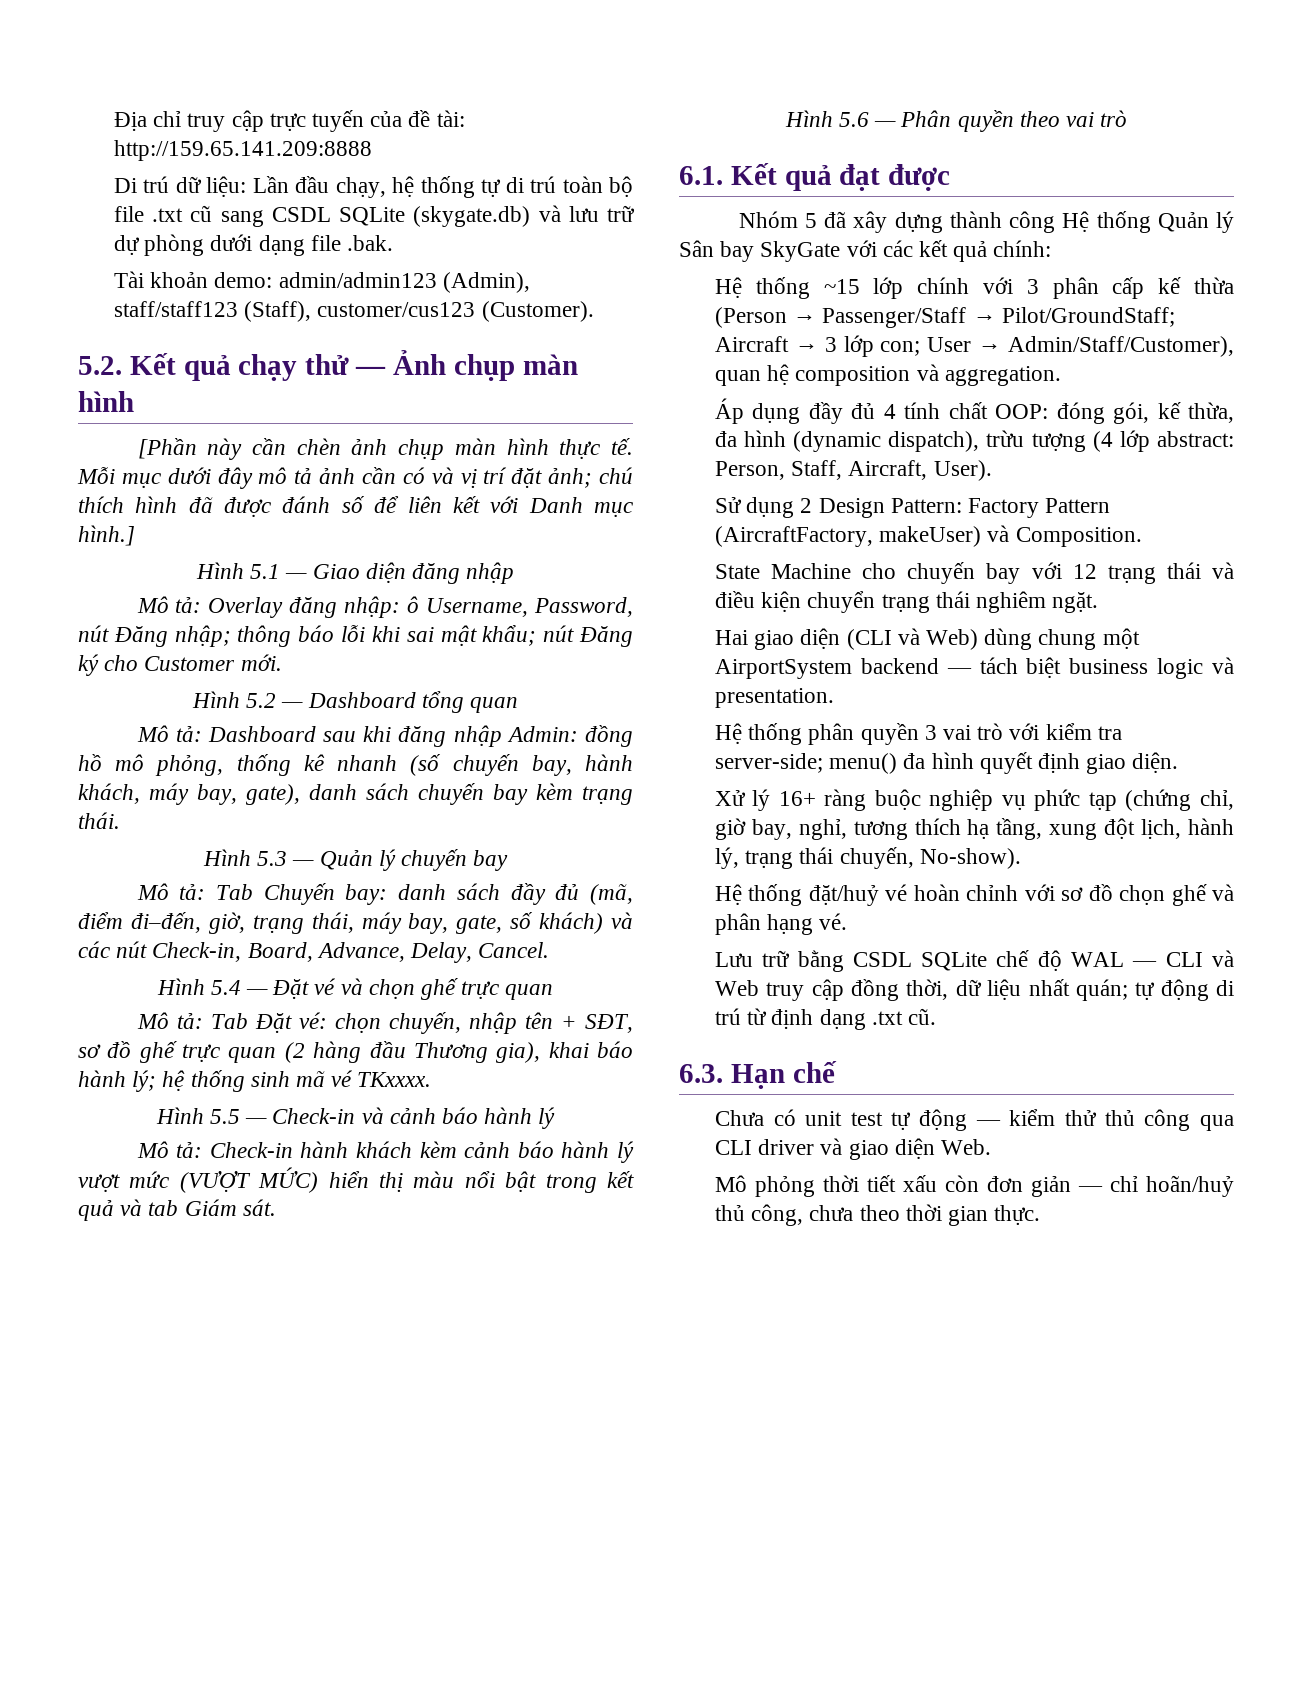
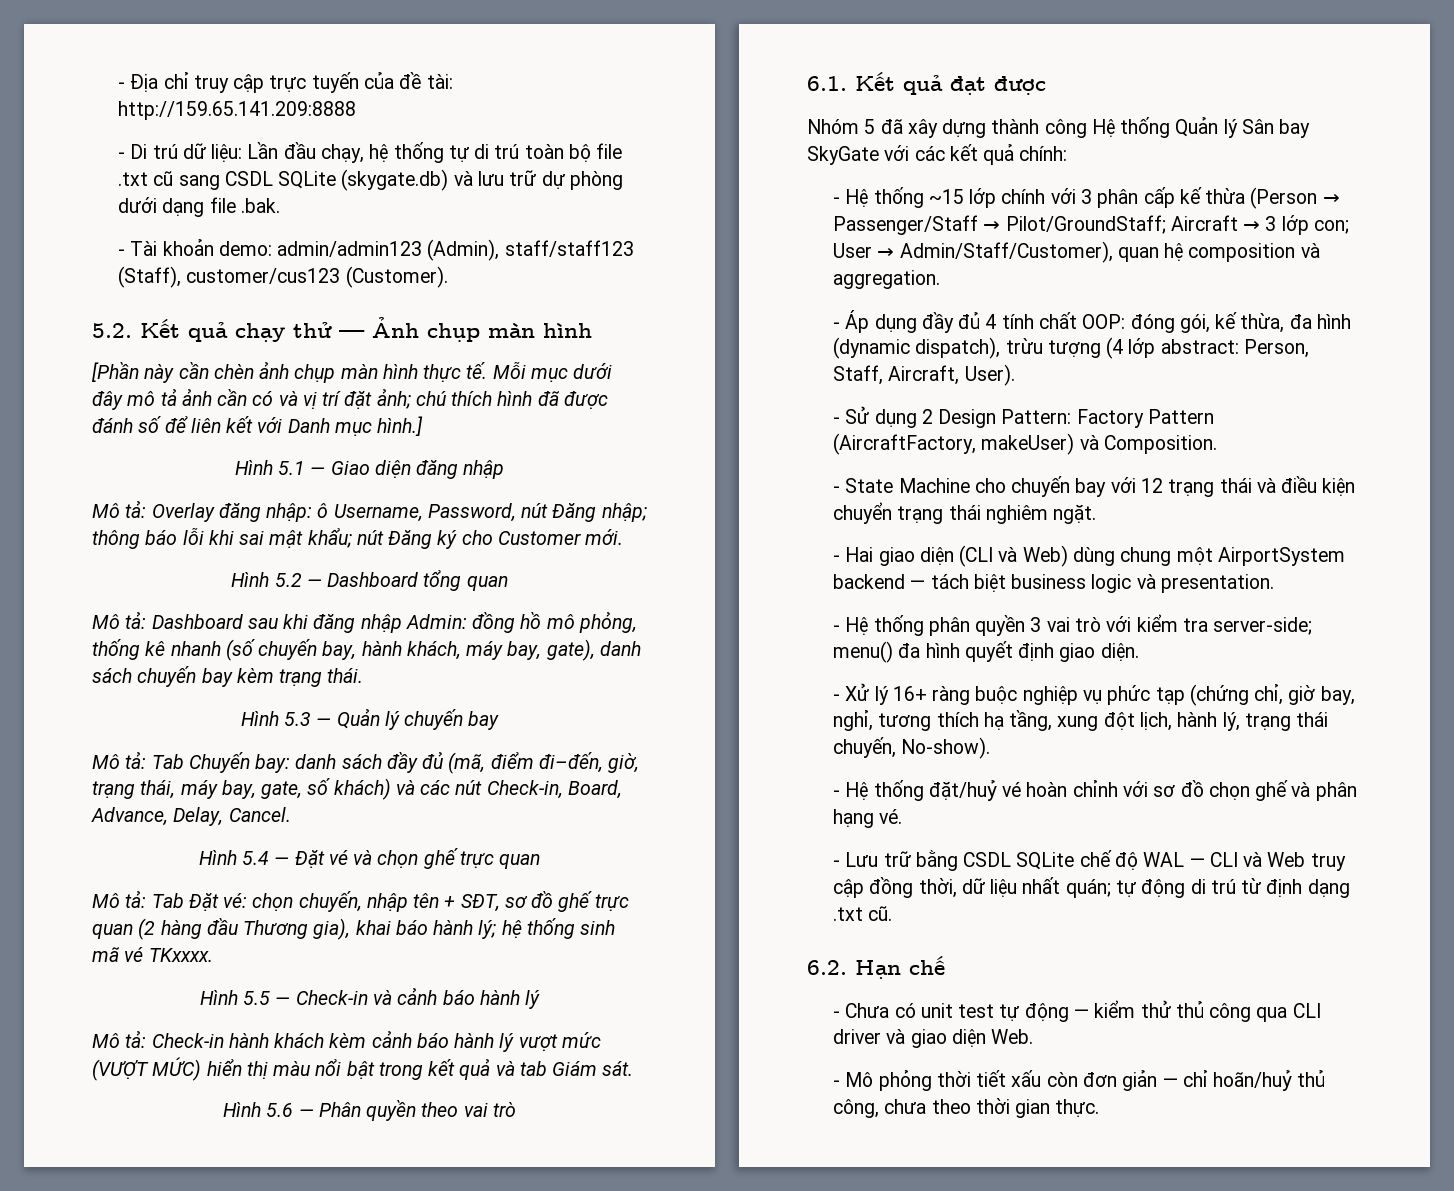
- Địa chỉ truy cập trực tuyến của đề tài: http://159.65.141.209:8888
+ - Địa chỉ truy cập trực tuyến của đề tài: http://159.65.141.209:8888
- Di trú dữ liệu: Lần đầu chạy, hệ thống tự di trú toàn bộ file .txt cũ sang CSDL SQLite (skygate.db) và lưu trữ dự phòng dưới dạng file .bak.
+ - Di trú dữ liệu: Lần đầu chạy, hệ thống tự di trú toàn bộ file .txt cũ sang CSDL SQLite (skygate.db) và lưu trữ dự phòng dưới dạng file .bak.
- Tài khoản demo: admin/admin123 (Admin), staff/staff123 (Staff), customer/cus123 (Customer).
+ - Tài khoản demo: admin/admin123 (Admin), staff/staff123 (Staff), customer/cus123 (Customer).
- Hệ thống ~15 lớp chính với 3 phân cấp kế thừa (Person → Passenger/Staff → Pilot/GroundStaff; Aircraft → 3 lớp con; User → Admin/Staff/Customer), quan hệ composition và aggregation.
+ - Hệ thống ~15 lớp chính với 3 phân cấp kế thừa (Person → Passenger/Staff → Pilot/GroundStaff; Aircraft → 3 lớp con; User → Admin/Staff/Customer), quan hệ composition và aggregation.
- Áp dụng đầy đủ 4 tính chất OOP: đóng gói, kế thừa, đa hình (dynamic dispatch), trừu tượng (4 lớp abstract: Person, Staff, Aircraft, User).
+ - Áp dụng đầy đủ 4 tính chất OOP: đóng gói, kế thừa, đa hình (dynamic dispatch), trừu tượng (4 lớp abstract: Person, Staff, Aircraft, User).
- Sử dụng 2 Design Pattern: Factory Pattern (AircraftFactory, makeUser) và Composition.
+ - Sử dụng 2 Design Pattern: Factory Pattern (AircraftFactory, makeUser) và Composition.
- State Machine cho chuyến bay với 12 trạng thái và điều kiện chuyển trạng thái nghiêm ngặt.
+ - State Machine cho chuyến bay với 12 trạng thái và điều kiện chuyển trạng thái nghiêm ngặt.
- Hai giao diện (CLI và Web) dùng chung một AirportSystem backend — tách biệt business logic và presentation.
+ - Hai giao diện (CLI và Web) dùng chung một AirportSystem backend — tách biệt business logic và presentation.
- Hệ thống phân quyền 3 vai trò với kiểm tra server-side; menu() đa hình quyết định giao diện.
+ - Hệ thống phân quyền 3 vai trò với kiểm tra server-side; menu() đa hình quyết định giao diện.
- Xử lý 16+ ràng buộc nghiệp vụ phức tạp (chứng chỉ, giờ bay, nghỉ, tương thích hạ tầng, xung đột lịch, hành lý, trạng thái chuyến, No-show).
+ - Xử lý 16+ ràng buộc nghiệp vụ phức tạp (chứng chỉ, giờ bay, nghỉ, tương thích hạ tầng, xung đột lịch, hành lý, trạng thái chuyến, No-show).
- Hệ thống đặt/huỷ vé hoàn chỉnh với sơ đồ chọn ghế và phân hạng vé.
+ - Hệ thống đặt/huỷ vé hoàn chỉnh với sơ đồ chọn ghế và phân hạng vé.
- Lưu trữ bằng CSDL SQLite chế độ WAL — CLI và Web truy cập đồng thời, dữ liệu nhất quán; tự động di trú từ định dạng .txt cũ.
+ - Lưu trữ bằng CSDL SQLite chế độ WAL — CLI và Web truy cập đồng thời, dữ liệu nhất quán; tự động di trú từ định dạng .txt cũ.
- 6.3. Hạn chế
+ 6.2. Hạn chế
- Chưa có unit test tự động — kiểm thử thủ công qua CLI driver và giao diện Web.
+ - Chưa có unit test tự động — kiểm thử thủ công qua CLI driver và giao diện Web.
- Mô phỏng thời tiết xấu còn đơn giản — chỉ hoãn/huỷ thủ công, chưa theo thời gian thực.
+ - Mô phỏng thời tiết xấu còn đơn giản — chỉ hoãn/huỷ thủ công, chưa theo thời gian thực.

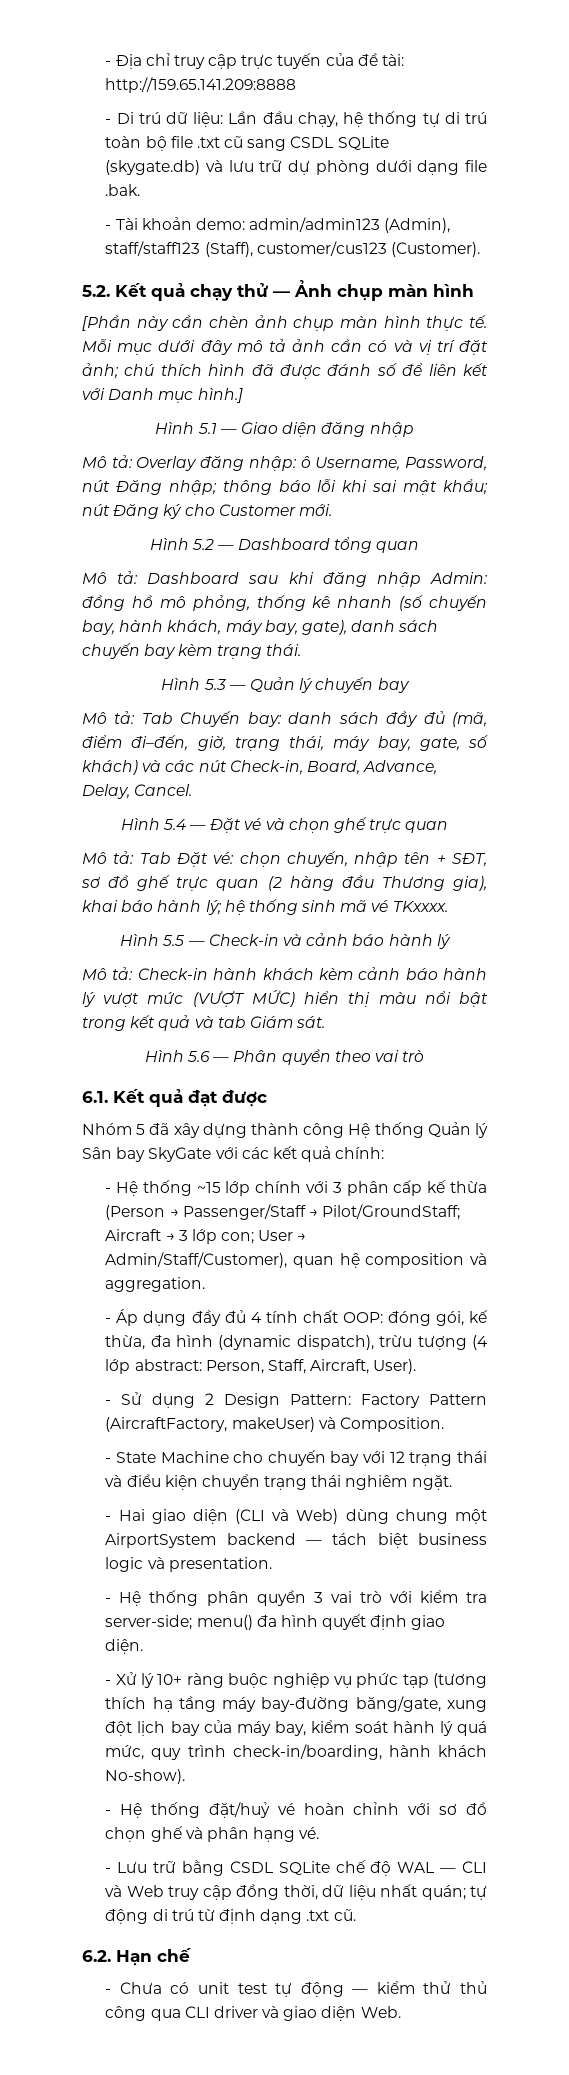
- - Xử lý 16+ ràng buộc nghiệp vụ phức tạp (chứng chỉ, giờ bay, nghỉ, tương thích hạ tầng, xung đột lịch, hành lý, trạng thái chuyến, No-show).
+ - Xử lý 10+ ràng buộc nghiệp vụ phức tạp (tương thích hạ tầng máy bay-đường băng/gate, xung đột lịch bay của máy bay, kiểm soát hành lý quá mức, quy trình check-in/boarding, hành khách No-show).
- - Mô phỏng thời tiết xấu còn đơn giản — chỉ hoãn/huỷ thủ công, chưa theo thời gian thực.

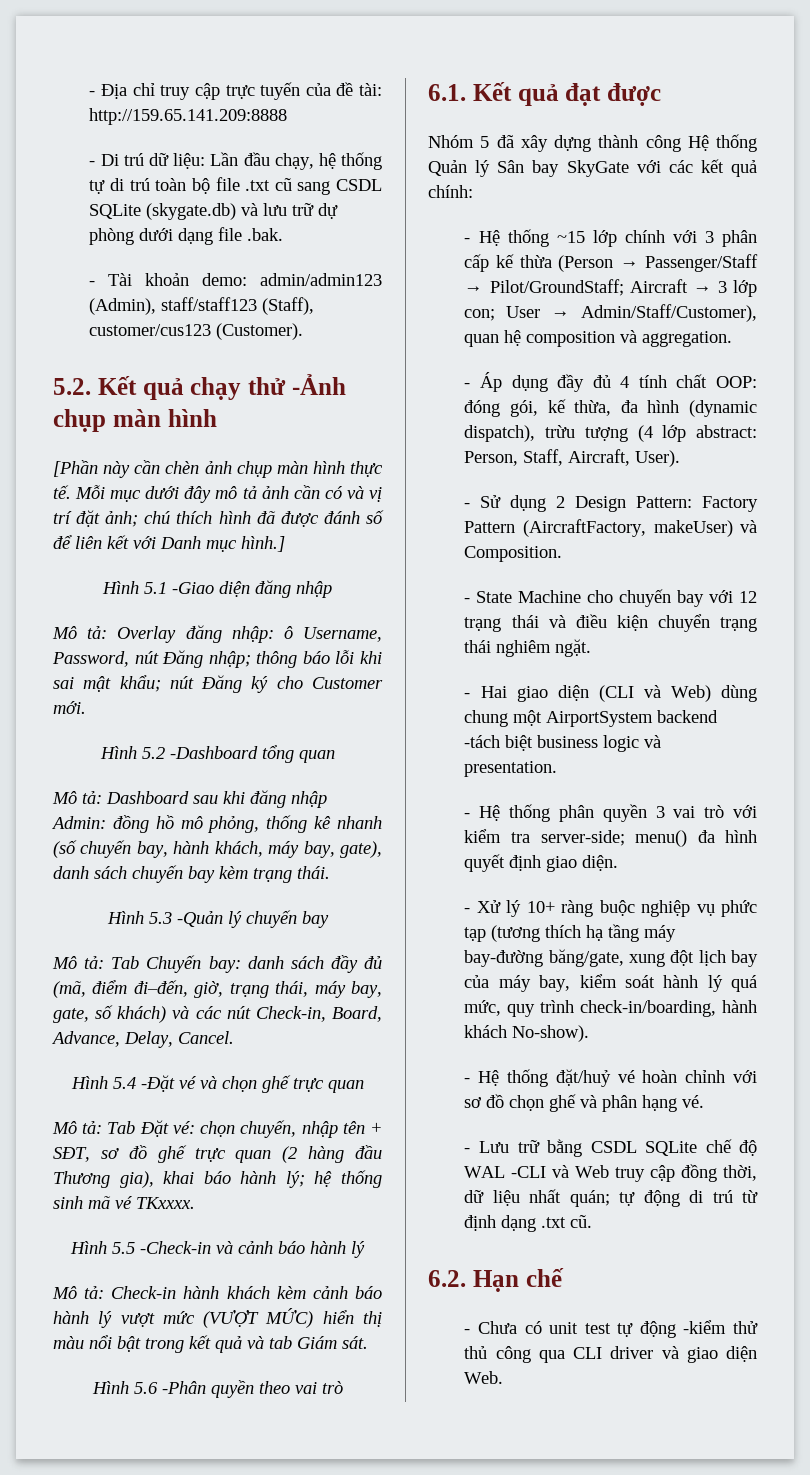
- 5.2. Kết quả chạy thử — Ảnh chụp màn hình
+ 5.2. Kết quả chạy thử -Ảnh chụp màn hình
- Hình 5.1 — Giao diện đăng nhập
+ Hình 5.1 -Giao diện đăng nhập
- Hình 5.2 — Dashboard tổng quan
+ Hình 5.2 -Dashboard tổng quan
- Hình 5.3 — Quản lý chuyến bay
+ Hình 5.3 -Quản lý chuyến bay
- Hình 5.4 — Đặt vé và chọn ghế trực quan
+ Hình 5.4 -Đặt vé và chọn ghế trực quan
- Hình 5.5 — Check-in và cảnh báo hành lý
+ Hình 5.5 -Check-in và cảnh báo hành lý
- Hình 5.6 — Phân quyền theo vai trò
+ Hình 5.6 -Phân quyền theo vai trò
- - Hai giao diện (CLI và Web) dùng chung một AirportSystem backend — tách biệt business logic và presentation.
+ - Hai giao diện (CLI và Web) dùng chung một AirportSystem backend -tách biệt business logic và presentation.
- - Lưu trữ bằng CSDL SQLite chế độ WAL — CLI và Web truy cập đồng thời, dữ liệu nhất quán; tự động di trú từ định dạng .txt cũ.
+ - Lưu trữ bằng CSDL SQLite chế độ WAL -CLI và Web truy cập đồng thời, dữ liệu nhất quán; tự động di trú từ định dạng .txt cũ.
- - Chưa có unit test tự động — kiểm thử thủ công qua CLI driver và giao diện Web.
+ - Chưa có unit test tự động -kiểm thử thủ công qua CLI driver và giao diện Web.

